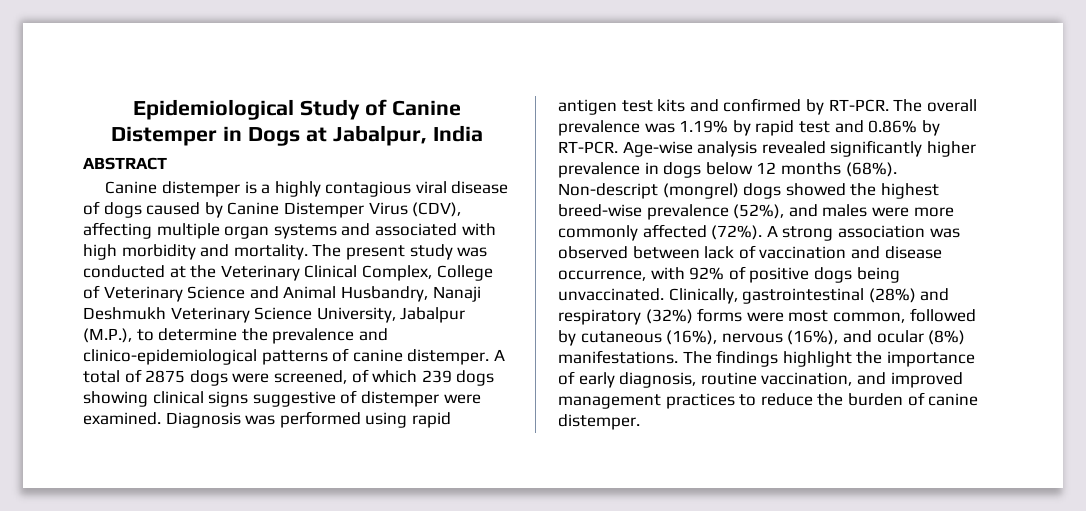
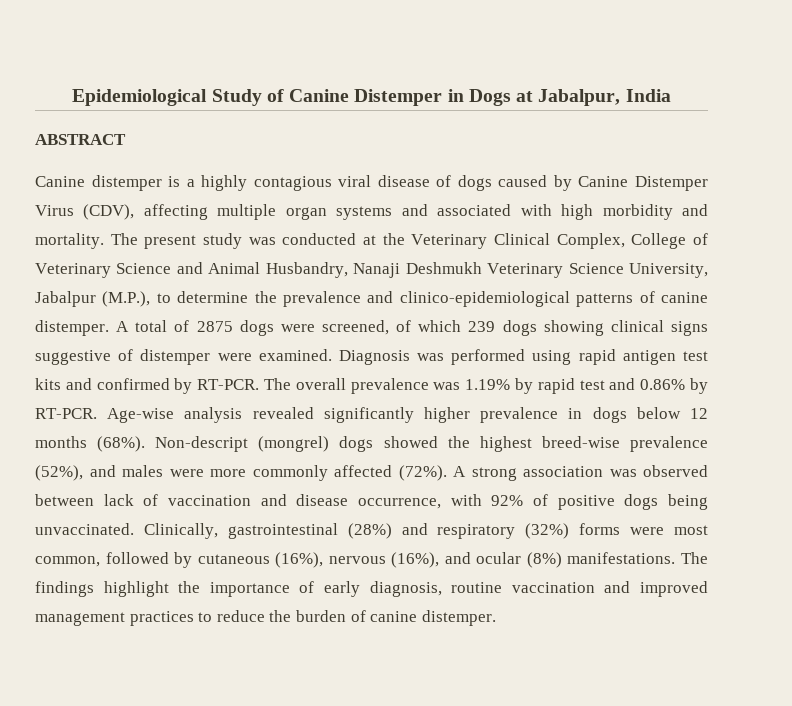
- The findings highlight the importance of early diagnosis, routine vaccination, and improved management practices to reduce the burden of canine distemper.
+ The findings highlight the importance of early diagnosis, routine vaccination and improved management practices to reduce the burden of canine distemper.

